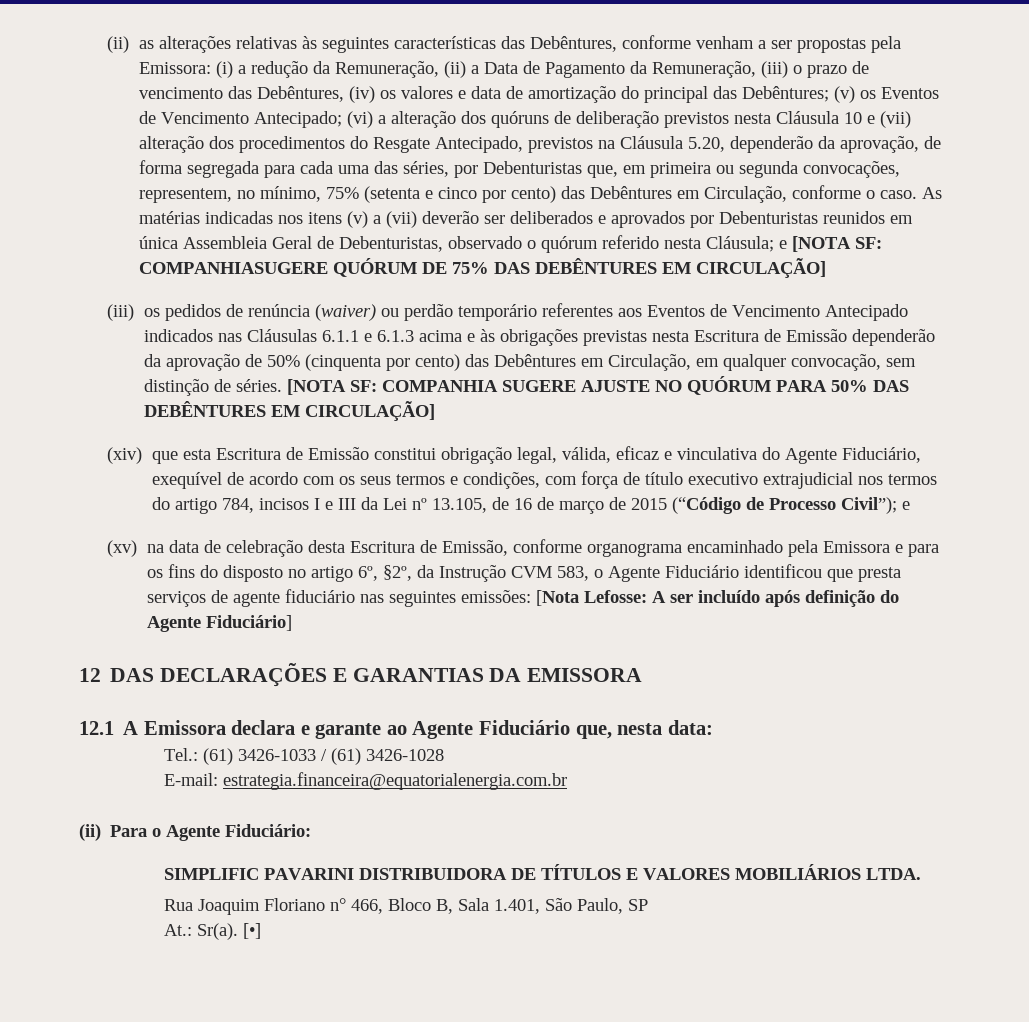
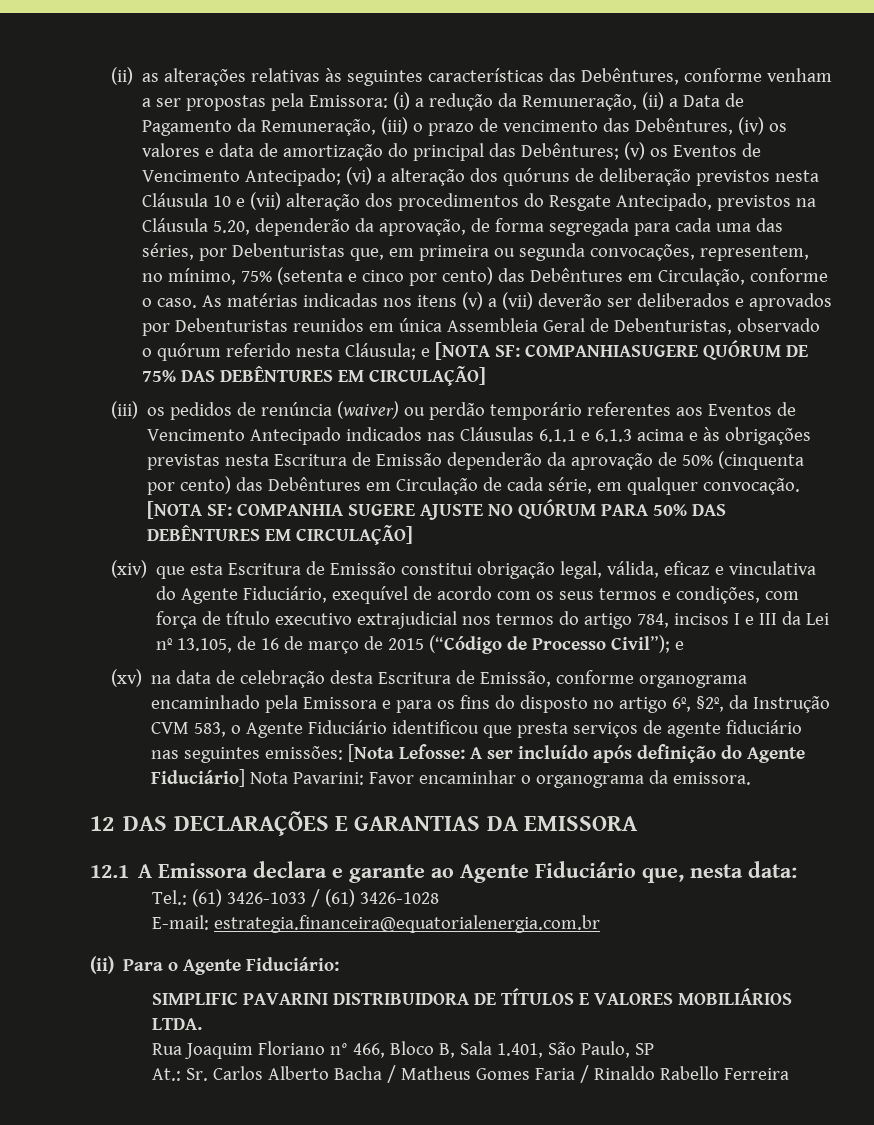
- (iii) os pedidos de renúncia (waiver) ou perdão temporário referentes aos Eventos de Vencimento Antecipado indicados nas Cláusulas 6.1.1 e 6.1.3 acima e às obrigações previstas nesta Escritura de Emissão dependerão da aprovação de 50% (cinquenta por cento) das Debêntures em Circulação, em qualquer convocação, sem distinção de séries.
+ (iii) os pedidos de renúncia (waiver) ou perdão temporário referentes aos Eventos de Vencimento Antecipado indicados nas Cláusulas 6.1.1 e 6.1.3 acima e às obrigações previstas nesta Escritura de Emissão dependerão da aprovação de 50% (cinquenta por cento) das Debêntures em Circulação de cada série, em qualquer convocação.
- (xv) na data de celebração desta Escritura de Emissão, conforme organograma encaminhado pela Emissora e para os fins do disposto no artigo 6º, §2º, da Instrução CVM 583, o Agente Fiduciário identificou que presta serviços de agente fiduciário nas seguintes emissões: [Nota Lefosse: A ser incluído após definição do Agente Fiduciário]
+ (xv) na data de celebração desta Escritura de Emissão, conforme organograma encaminhado pela Emissora e para os fins do disposto no artigo 6º, §2º, da Instrução CVM 583, o Agente Fiduciário identificou que presta serviços de agente fiduciário nas seguintes emissões: [Nota Lefosse: A ser incluído após definição do Agente Fiduciário] Nota Pavarini: Favor encaminhar o organograma da emissora.
- At.: Sr(a). [•]
+ At.: Sr. Carlos Alberto Bacha / Matheus Gomes Faria / Rinaldo Rabello Ferreira

